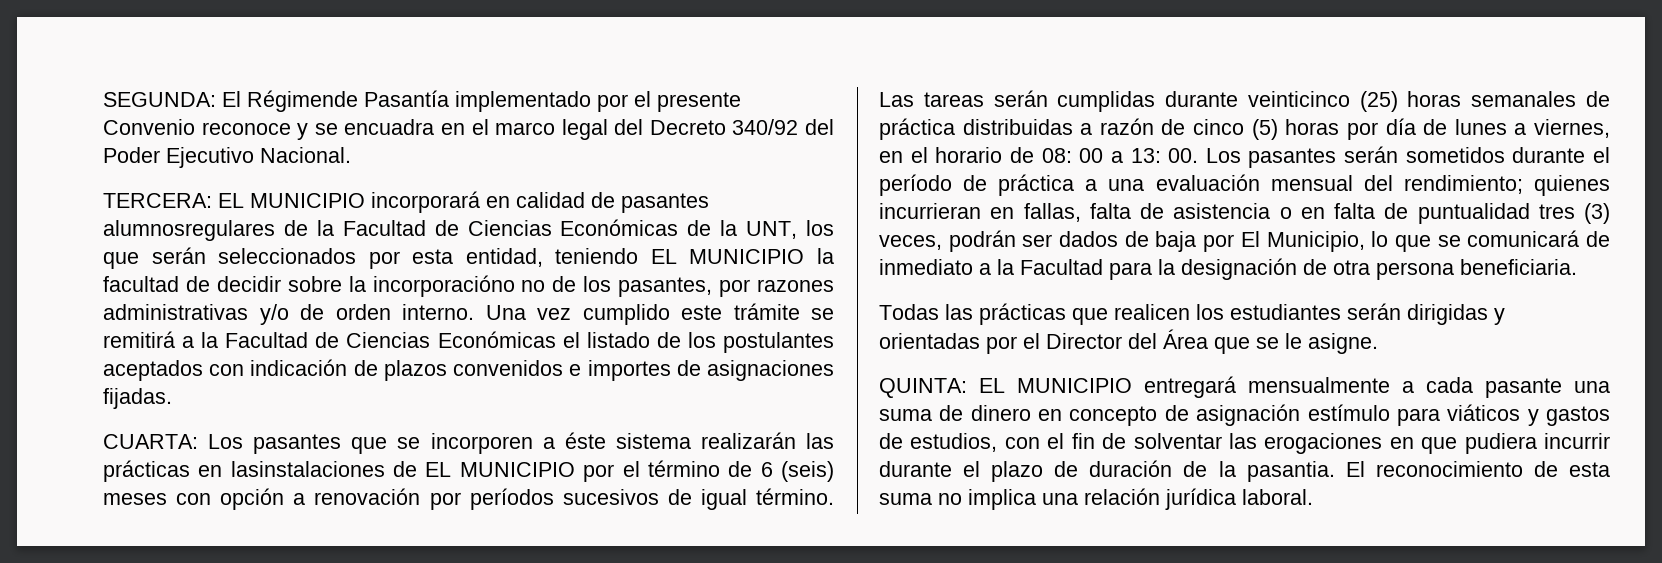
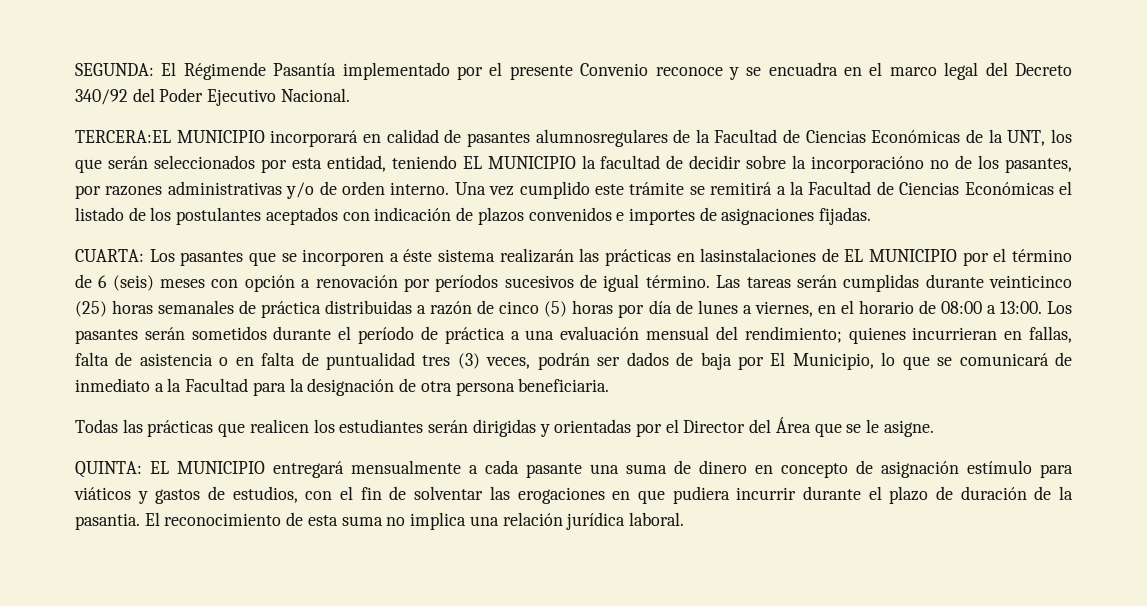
- TERCERA: EL MUNICIPIO incorporará en calidad de pasantes alumnosregulares de la Facultad de Ciencias Económicas de la UNT, los que serán seleccionados por esta entidad, teniendo EL MUNICIPIO la facultad de decidir sobre la incorporacióno no de los pasantes, por razones administrativas y/o de orden interno.
+ TERCERA:EL MUNICIPIO incorporará en calidad de pasantes alumnosregulares de la Facultad de Ciencias Económicas de la UNT, los que serán seleccionados por esta entidad, teniendo EL MUNICIPIO la facultad de decidir sobre la incorporacióno no de los pasantes, por razones administrativas y/o de orden interno.
- Las tareas serán cumplidas durante veinticinco (25) horas semanales de práctica distribuidas a razón de cinco (5) horas por día de lunes a viernes, en el horario de 08: 00 a 13: 00. Los pasantes serán sometidos durante el período de práctica a una evaluación mensual del rendimiento;
+ Las tareas serán cumplidas durante veinticinco (25) horas semanales de práctica distribuidas a razón de cinco (5) horas por día de lunes a viernes, en el horario de 08:00 a 13:00. Los pasantes serán sometidos durante el período de práctica a una evaluación mensual del rendimiento;

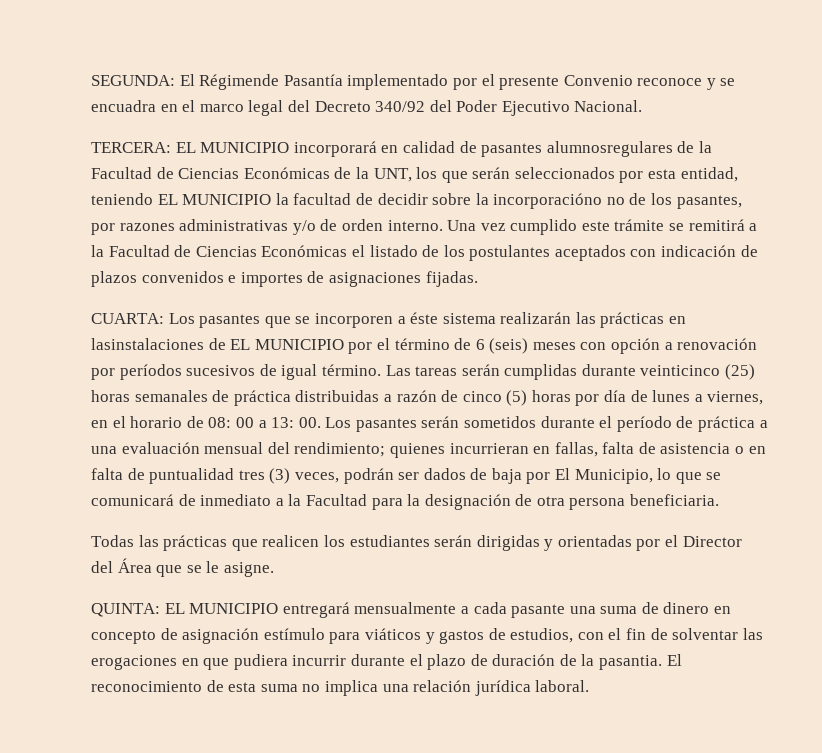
- TERCERA:EL MUNICIPIO incorporará en calidad de pasantes alumnosregulares de la Facultad de Ciencias Económicas de la UNT, los que serán seleccionados por esta entidad, teniendo EL MUNICIPIO la facultad de decidir sobre la incorporacióno no de los pasantes, por razones administrativas y/o de orden interno.
+ TERCERA: EL MUNICIPIO incorporará en calidad de pasantes alumnosregulares de la Facultad de Ciencias Económicas de la UNT, los que serán seleccionados por esta entidad, teniendo EL MUNICIPIO la facultad de decidir sobre la incorporacióno no de los pasantes, por razones administrativas y/o de orden interno.
- Las tareas serán cumplidas durante veinticinco (25) horas semanales de práctica distribuidas a razón de cinco (5) horas por día de lunes a viernes, en el horario de 08:00 a 13:00. Los pasantes serán sometidos durante el período de práctica a una evaluación mensual del rendimiento;
+ Las tareas serán cumplidas durante veinticinco (25) horas semanales de práctica distribuidas a razón de cinco (5) horas por día de lunes a viernes, en el horario de 08: 00 a 13: 00. Los pasantes serán sometidos durante el período de práctica a una evaluación mensual del rendimiento;

